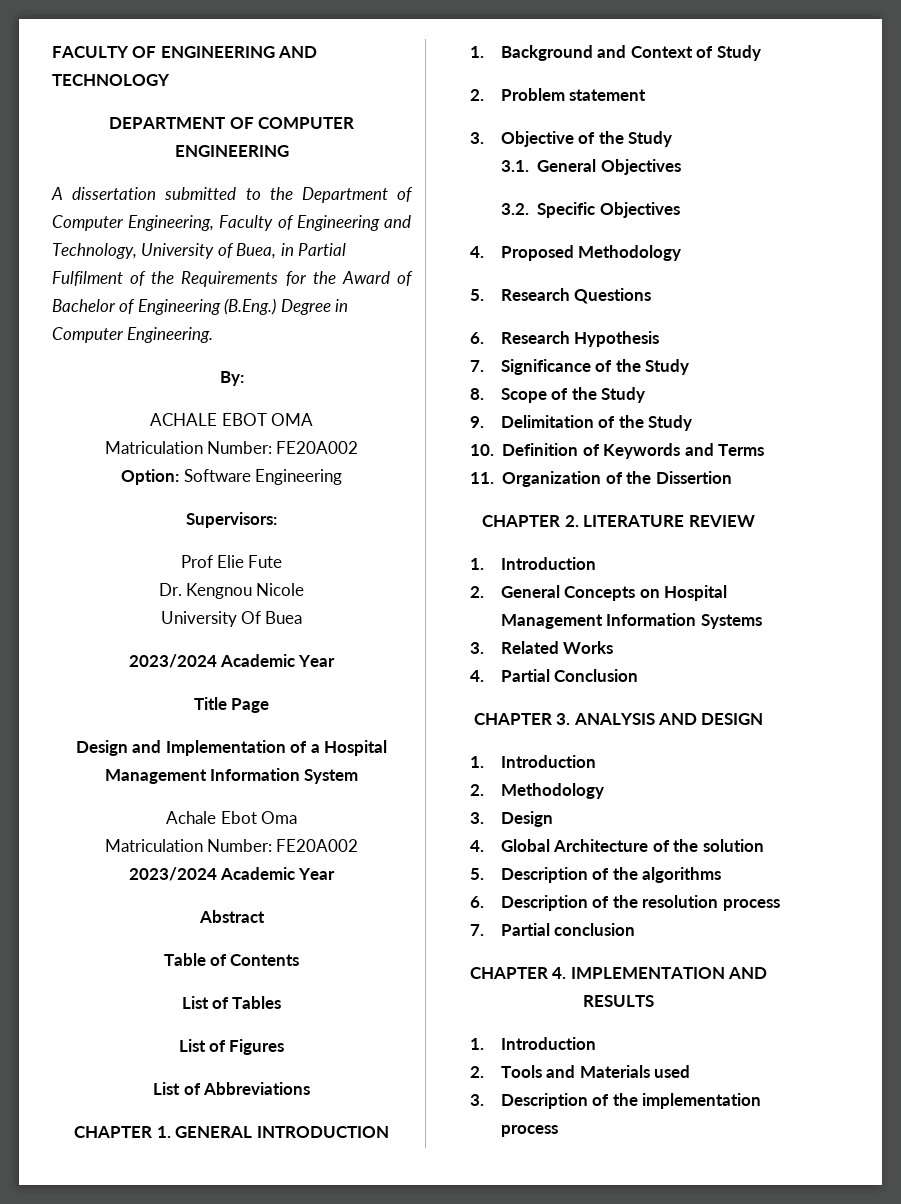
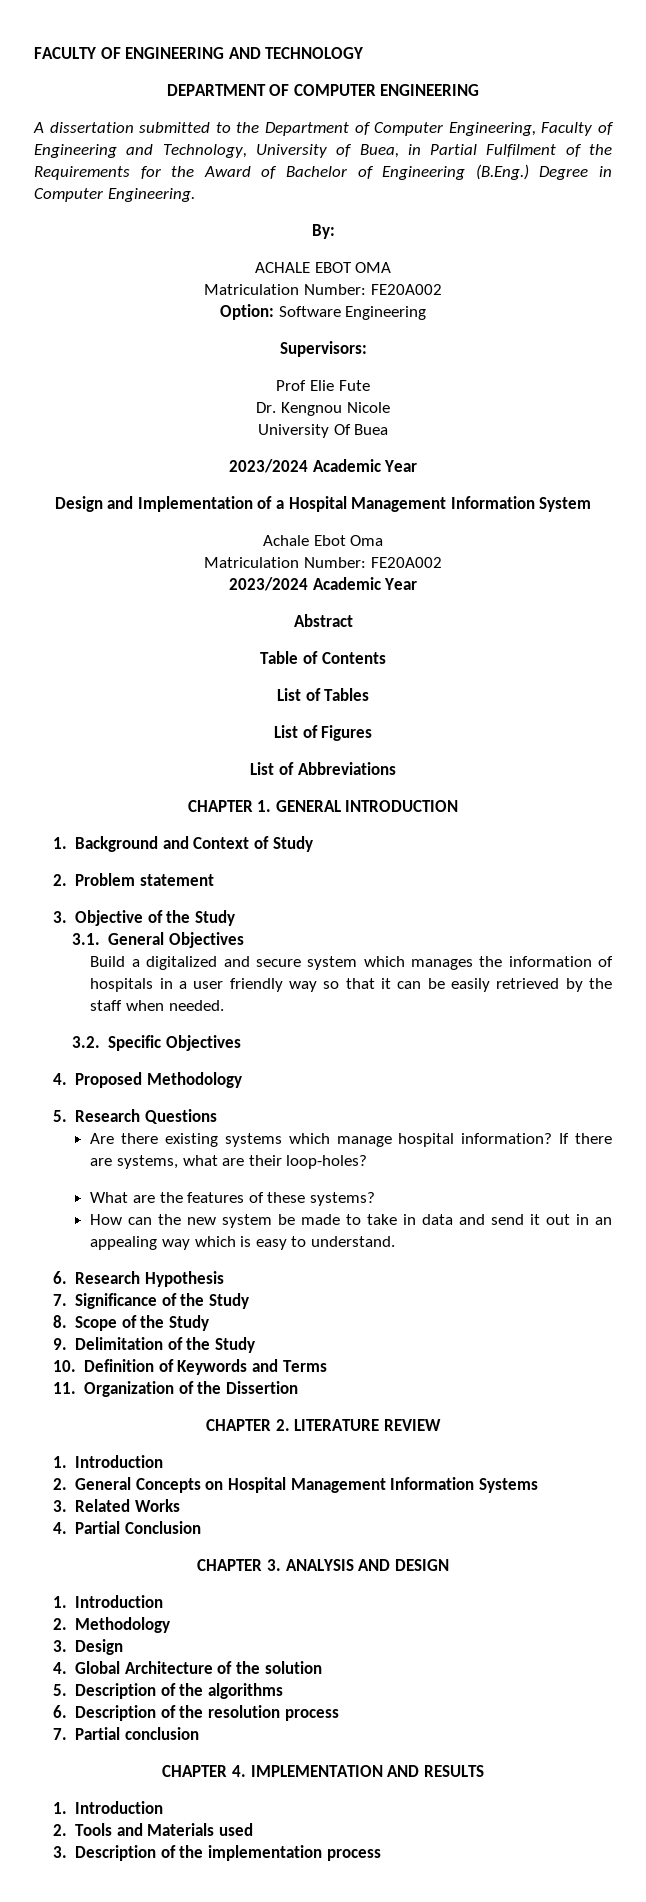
- Title Page
+ Build a digitalized and secure system which manages the information of hospitals in a user friendly way so that it can be easily retrieved by the staff when needed.
+ Are there existing systems which manage hospital information? If there are systems, what are their loop-holes?
+ What are the features of these systems?
+ How can the new system be made to take in data and send it out in an appealing way which is easy to understand.

